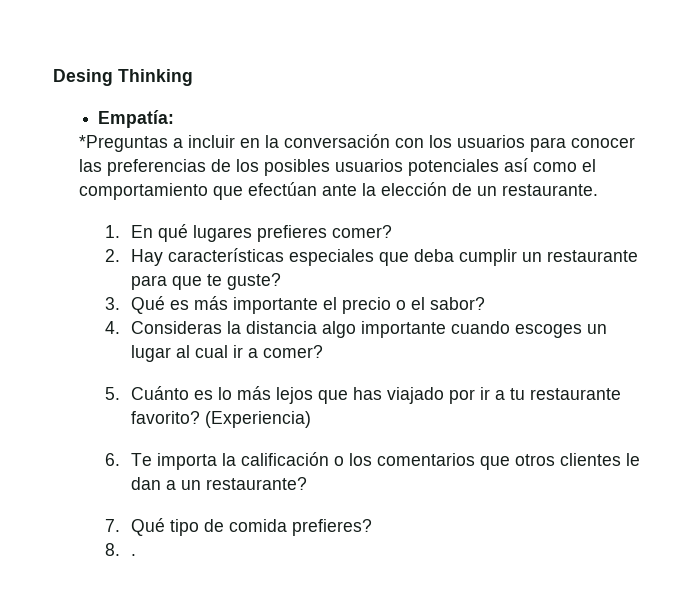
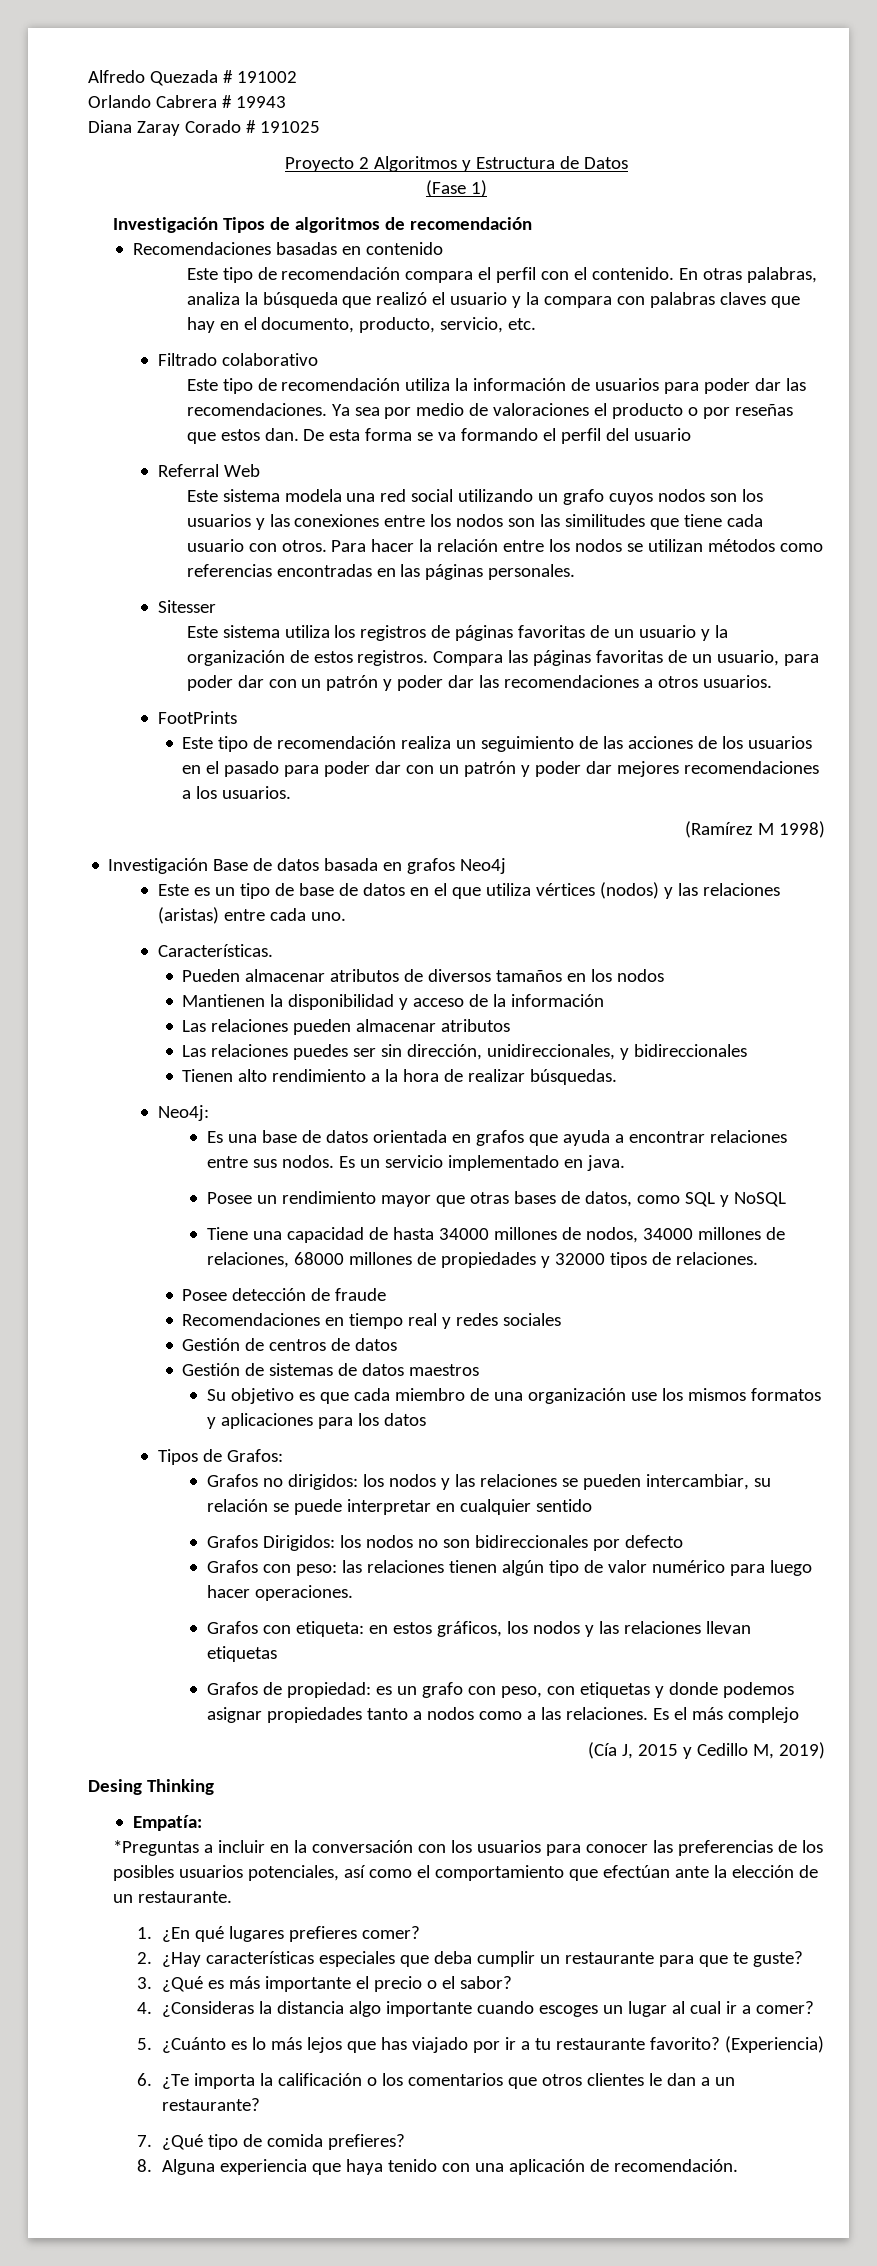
+ Alfredo Quezada # 191002
+ Orlando Cabrera # 19943
+ Diana Zaray Corado # 191025
+ Proyecto 2 Algoritmos y Estructura de Datos
+ (Fase 1)
+ Investigación Tipos de algoritmos de recomendación
+ Recomendaciones basadas en contenido
+ Este tipo de recomendación compara el perfil con el contenido. En otras palabras, analiza la búsqueda que realizó el usuario y la compara con palabras claves que hay en el documento, producto, servicio, etc.
+ Filtrado colaborativo
+ Este tipo de recomendación utiliza la información de usuarios para poder dar las recomendaciones. Ya sea por medio de valoraciones el producto o por reseñas que estos dan. De esta forma se va formando el perfil del usuario
+ Referral Web
+ Este sistema modela una red social utilizando un grafo cuyos nodos son los usuarios y las conexiones entre los nodos son las similitudes que tiene cada usuario con otros. Para hacer la relación entre los nodos se utilizan métodos como referencias encontradas en las páginas personales.
+ Sitesser
+ Este sistema utiliza los registros de páginas favoritas de un usuario y la organización de estos registros. Compara las páginas favoritas de un usuario, para poder dar con un patrón y poder dar las recomendaciones a otros usuarios.
+ FootPrints
+ Este tipo de recomendación realiza un seguimiento de las acciones de los usuarios en el pasado para poder dar con un patrón y poder dar mejores recomendaciones a los usuarios.
+ (Ramírez M 1998)
+ Investigación Base de datos basada en grafos Neo4j
+ Este es un tipo de base de datos en el que utiliza vértices (nodos) y las relaciones (aristas) entre cada uno.
+ Características.
+ Pueden almacenar atributos de diversos tamaños en los nodos
+ Mantienen la disponibilidad y acceso de la información
+ Las relaciones pueden almacenar atributos
+ Las relaciones puedes ser sin dirección, unidireccionales, y bidireccionales
+ Tienen alto rendimiento a la hora de realizar búsquedas.
+ Neo4j:
+ Es una base de datos orientada en grafos que ayuda a encontrar relaciones entre sus nodos. Es un servicio implementado en java.
+ Posee un rendimiento mayor que otras bases de datos, como SQL y NoSQL
+ Tiene una capacidad de hasta 34000 millones de nodos, 34000 millones de relaciones, 68000 millones de propiedades y 32000 tipos de relaciones.
+ Posee detección de fraude
+ Recomendaciones en tiempo real y redes sociales
+ Gestión de centros de datos
+ Gestión de sistemas de datos maestros
+ Su objetivo es que cada miembro de una organización use los mismos formatos y aplicaciones para los datos
+ Tipos de Grafos:
+ Grafos no dirigidos: los nodos y las relaciones se pueden intercambiar, su relación se puede interpretar en cualquier sentido
+ Grafos Dirigidos: los nodos no son bidireccionales por defecto
+ Grafos con peso: las relaciones tienen algún tipo de valor numérico para luego hacer operaciones.
+ Grafos con etiqueta: en estos gráficos, los nodos y las relaciones llevan etiquetas
+ Grafos de propiedad: es un grafo con peso, con etiquetas y donde podemos asignar propiedades tanto a nodos como a las relaciones. Es el más complejo
+ (Cía J, 2015 y Cedillo M, 2019)
- *Preguntas a incluir en la conversación con los usuarios para conocer las preferencias de los posibles usuarios potenciales así como el comportamiento que efectúan ante la elección de un restaurante.
+ *Preguntas a incluir en la conversación con los usuarios para conocer las preferencias de los posibles usuarios potenciales, así como el comportamiento que efectúan ante la elección de un restaurante.
- 1. En qué lugares prefieres comer?
+ 1. ¿En qué lugares prefieres comer?
- 2. Hay características especiales que deba cumplir un restaurante para que te guste?
+ 2. ¿Hay características especiales que deba cumplir un restaurante para que te guste?
- 3. Qué es más importante el precio o el sabor?
+ 3. ¿Qué es más importante el precio o el sabor?
- 4. Consideras la distancia algo importante cuando escoges un lugar al cual ir a comer?
+ 4. ¿Consideras la distancia algo importante cuando escoges un lugar al cual ir a comer?
- 5. Cuánto es lo más lejos que has viajado por ir a tu restaurante favorito?
+ 5. ¿Cuánto es lo más lejos que has viajado por ir a tu restaurante favorito?
- 6. Te importa la calificación o los comentarios que otros clientes le dan a un restaurante?
+ 6. ¿Te importa la calificación o los comentarios que otros clientes le dan a un restaurante?
- 7. Qué tipo de comida prefieres?
+ 7. ¿Qué tipo de comida prefieres?
- 8. .
+ 8. Alguna experiencia que haya tenido con una aplicación de recomendación.

